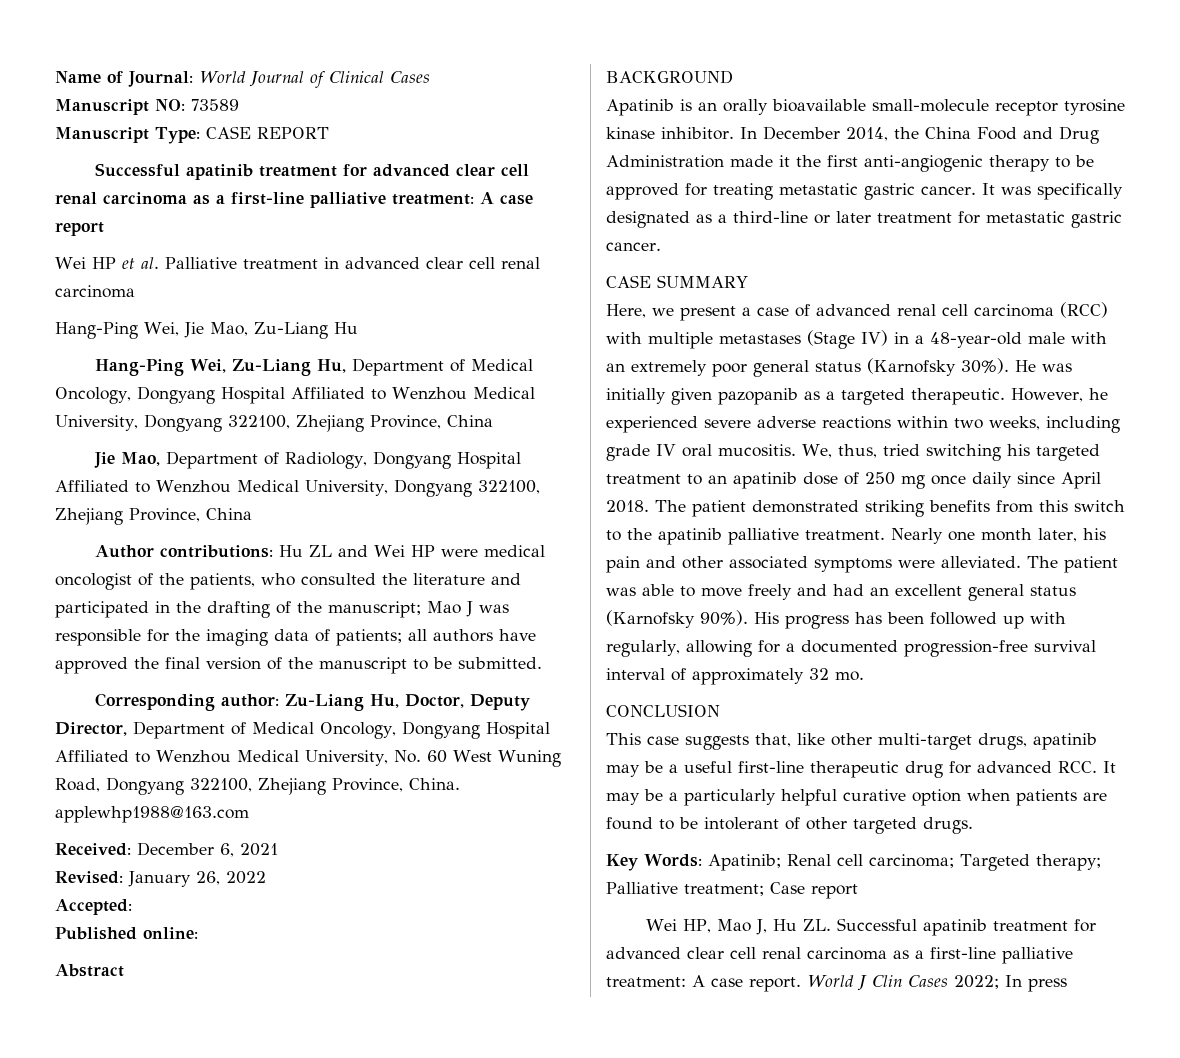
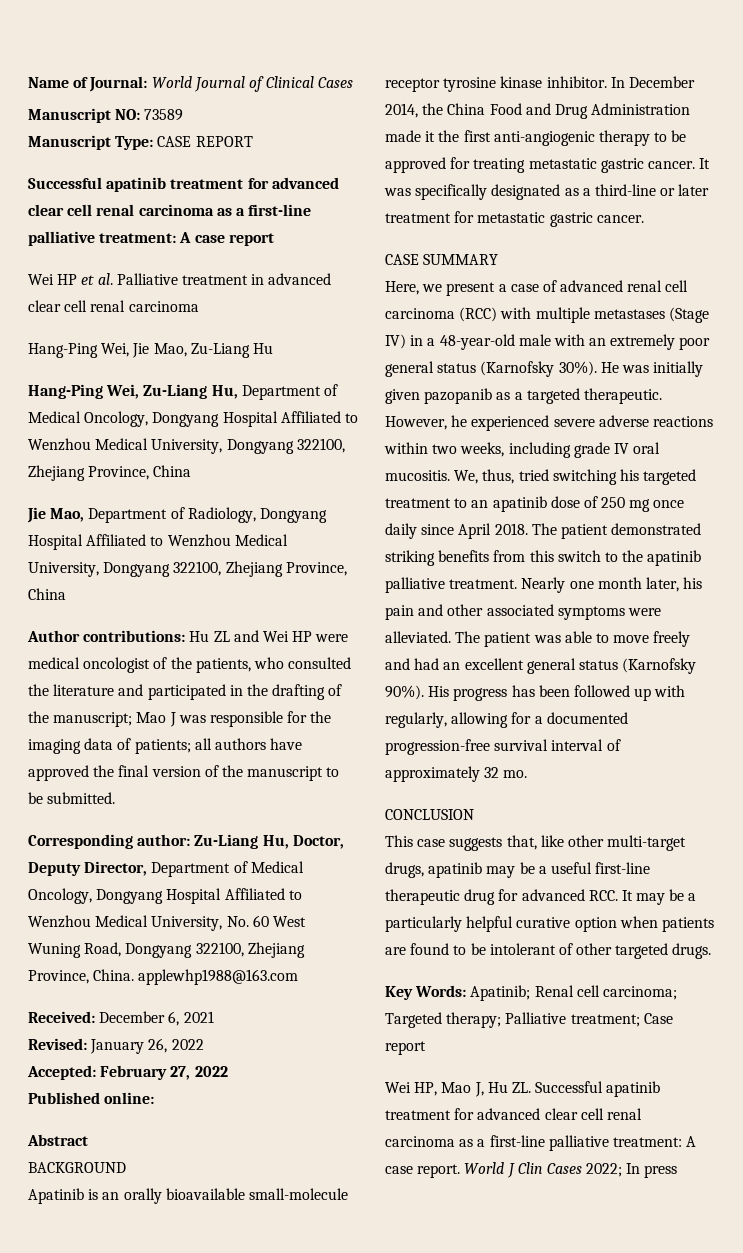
- Accepted:
+ Accepted: February 27, 2022

